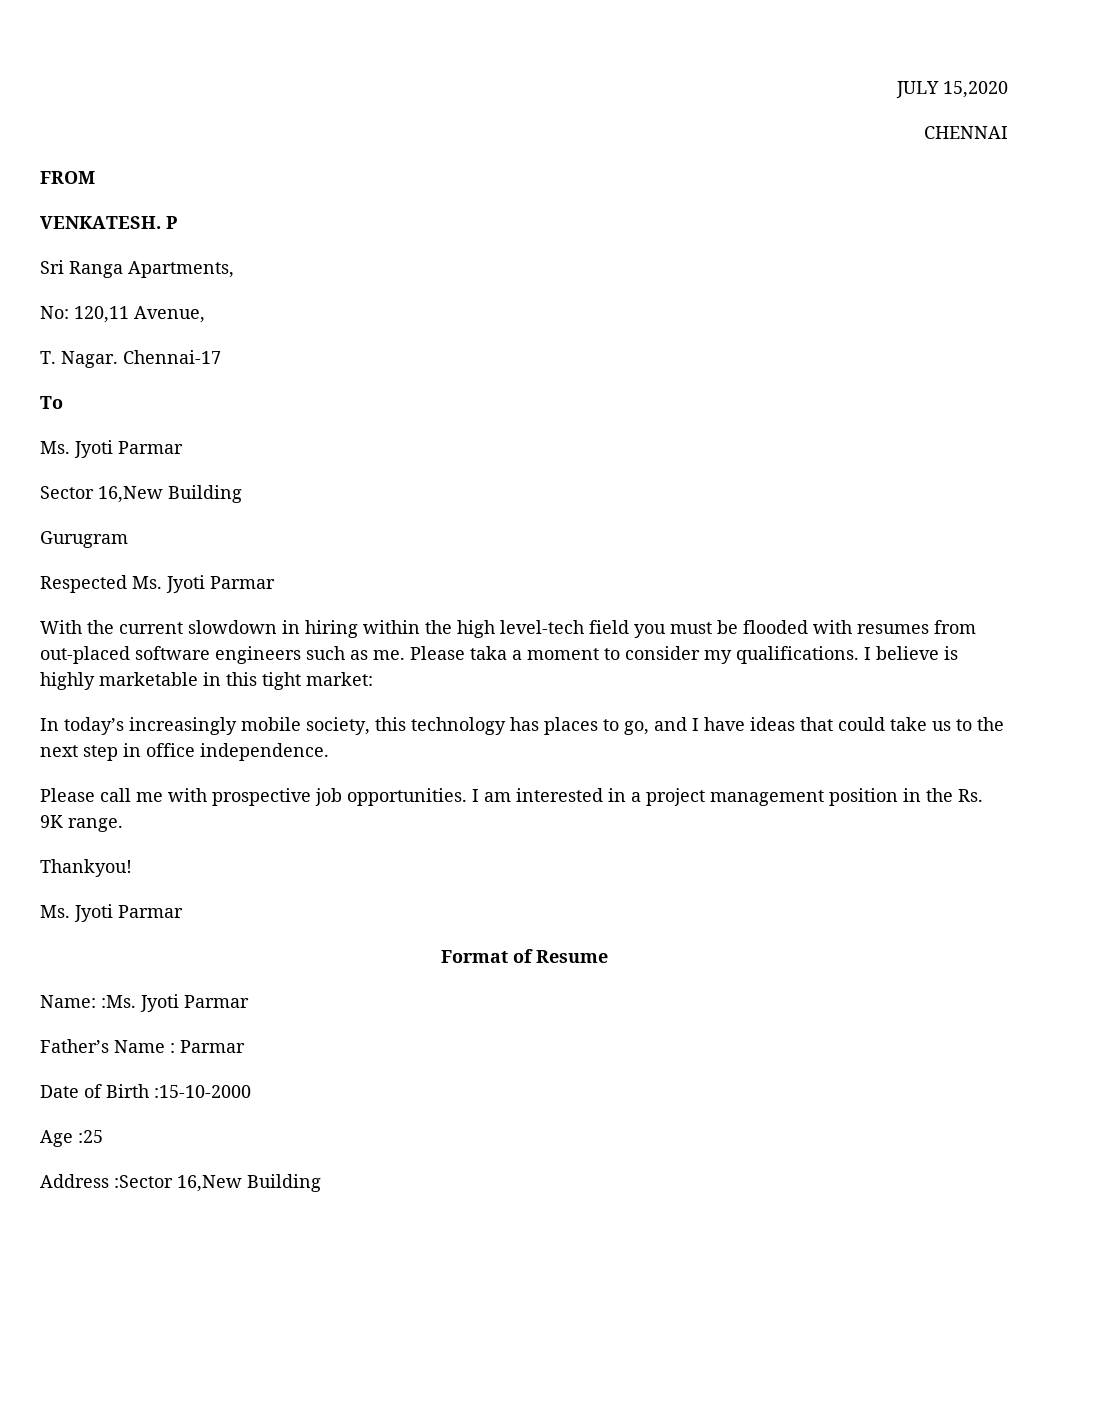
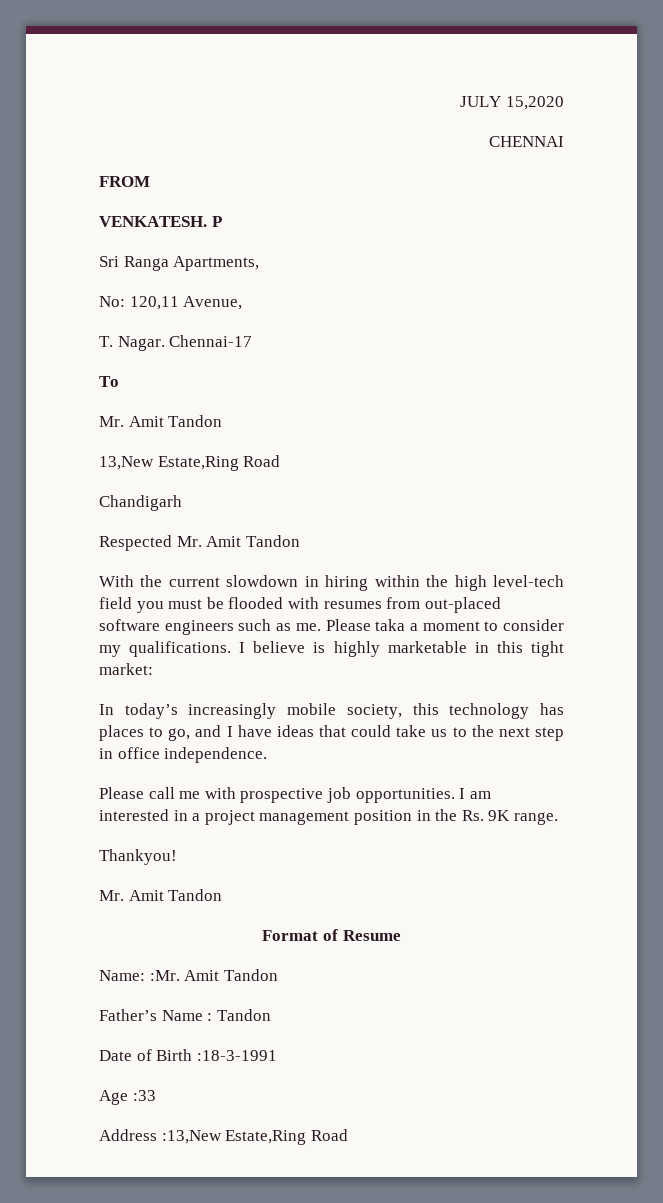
  To
- Ms. Jyoti Parmar
- Sector 16,New Building
- Gurugram
- Respected Ms. Jyoti Parmar
+ Mr. Amit Tandon
+ 13,New Estate,Ring Road
+ Chandigarh
+ Respected Mr. Amit Tandon
  Thankyou!
- Ms. Jyoti Parmar
+ Mr. Amit Tandon
- Name: :Ms. Jyoti Parmar
+ Name: :Mr. Amit Tandon
- Father’s Name : Parmar
+ Father’s Name : Tandon
- Date of Birth :15-10-2000
+ Date of Birth :18-3-1991
- Age :25
+ Age :33
- Address :Sector 16,New Building
+ Address :13,New Estate,Ring Road

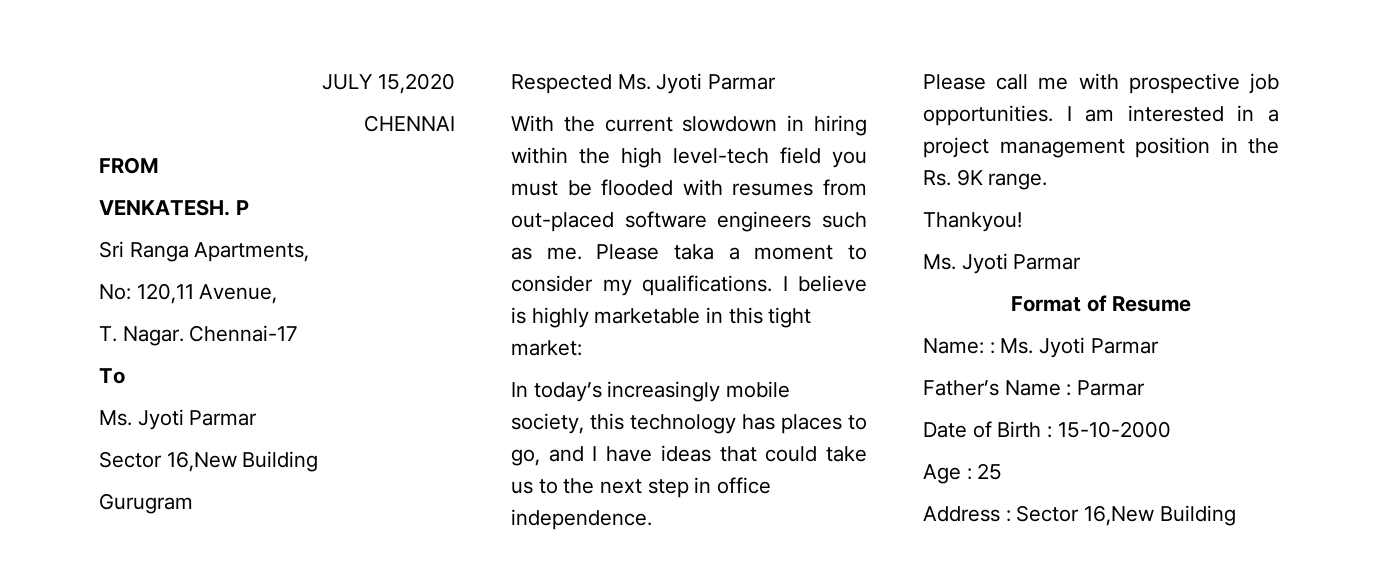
  To
- Mr. Amit Tandon
- 13,New Estate,Ring Road
- Chandigarh
- Respected Mr. Amit Tandon
+ Ms. Jyoti Parmar
+ Sector 16,New Building
+ Gurugram
+ Respected Ms. Jyoti Parmar
  Thankyou!
- Mr. Amit Tandon
+ Ms. Jyoti Parmar
- Name: :Mr. Amit Tandon
+ Name: : Ms. Jyoti Parmar
- Father’s Name : Tandon
+ Father’s Name : Parmar
- Date of Birth :18-3-1991
+ Date of Birth : 15-10-2000
- Age :33
+ Age : 25
- Address :13,New Estate,Ring Road
+ Address : Sector 16,New Building

